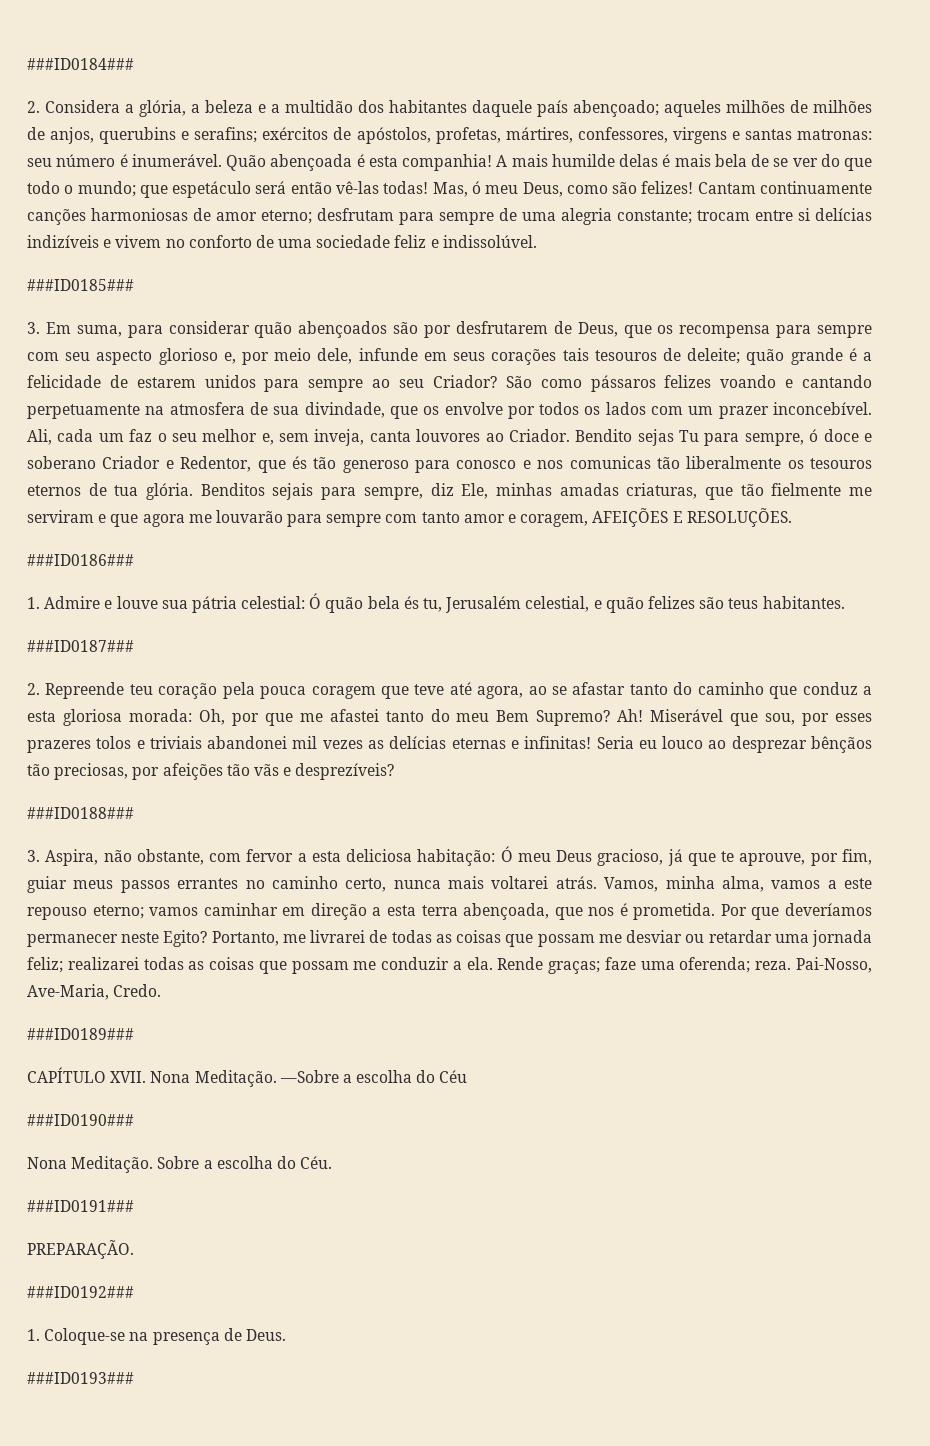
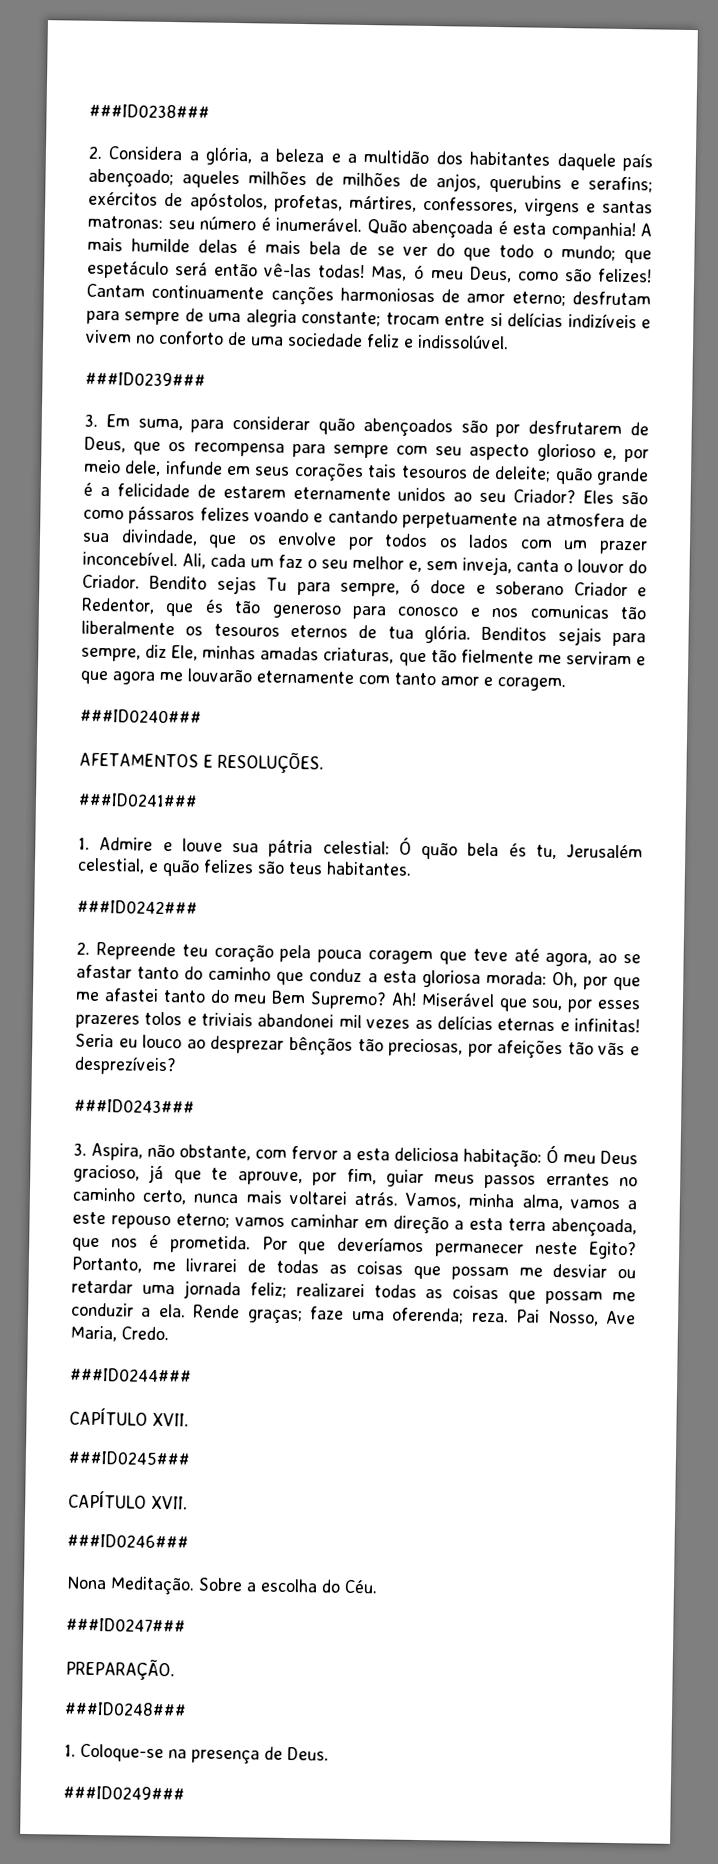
- ###ID0184###
+ ###ID0238###
- ###ID0185###
+ ###ID0239###
- 3. Em suma, para considerar quão abençoados são por desfrutarem de Deus, que os recompensa para sempre com seu aspecto glorioso e, por meio dele, infunde em seus corações tais tesouros de deleite; quão grande é a felicidade de estarem unidos para sempre ao seu Criador?
+ 3. Em suma, para considerar quão abençoados são por desfrutarem de Deus, que os recompensa para sempre com seu aspecto glorioso e, por meio dele, infunde em seus corações tais tesouros de deleite; quão grande é a felicidade de estarem eternamente unidos ao seu Criador?
- São como pássaros felizes voando e cantando perpetuamente na atmosfera de sua divindade, que os envolve por todos os lados com um prazer inconcebível.
+ Eles são como pássaros felizes voando e cantando perpetuamente na atmosfera de sua divindade, que os envolve por todos os lados com um prazer inconcebível.
- Ali, cada um faz o seu melhor e, sem inveja, canta louvores ao Criador.
+ Ali, cada um faz o seu melhor e, sem inveja, canta o louvor do Criador.
- Benditos sejais para sempre, diz Ele, minhas amadas criaturas, que tão fielmente me serviram e que agora me louvarão para sempre com tanto amor e coragem, AFEIÇÕES E RESOLUÇÕES.
+ Benditos sejais para sempre, diz Ele, minhas amadas criaturas, que tão fielmente me serviram e que agora me louvarão eternamente com tanto amor e coragem.
+ ###ID0240###
+ AFETAMENTOS E RESOLUÇÕES.
- ###ID0186###
+ ###ID0241###
- ###ID0187###
+ ###ID0242###
- ###ID0188###
+ ###ID0243###
- Pai-Nosso, Ave-Maria, Credo.
+ Pai Nosso, Ave Maria, Credo.
- ###ID0189###
- CAPÍTULO XVII. Nona Meditação. —Sobre a escolha do Céu
- ###ID0190###
+ ###ID0244###
+ CAPÍTULO XVII.
+ ###ID0245###
+ CAPÍTULO XVII.
+ ###ID0246###
- ###ID0191###
+ ###ID0247###
- ###ID0192###
+ ###ID0248###
- ###ID0193###
+ ###ID0249###

